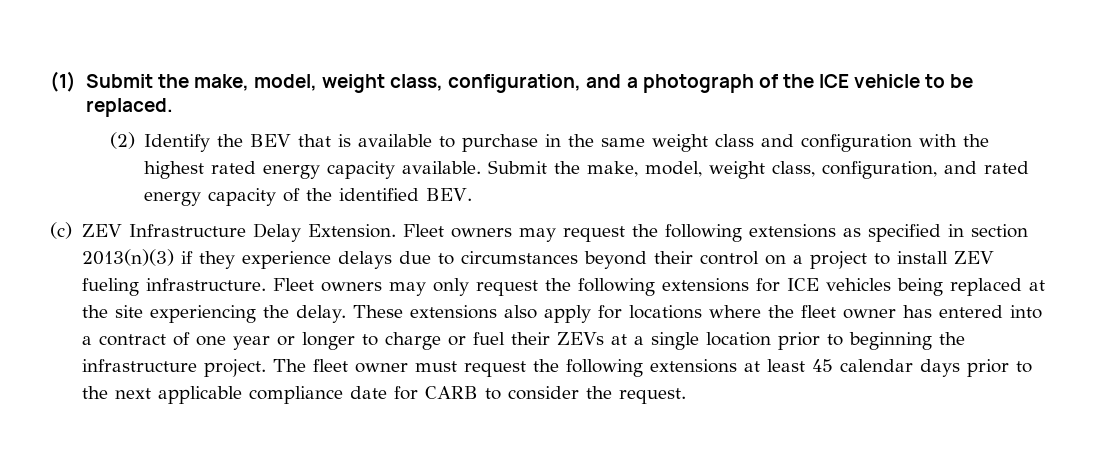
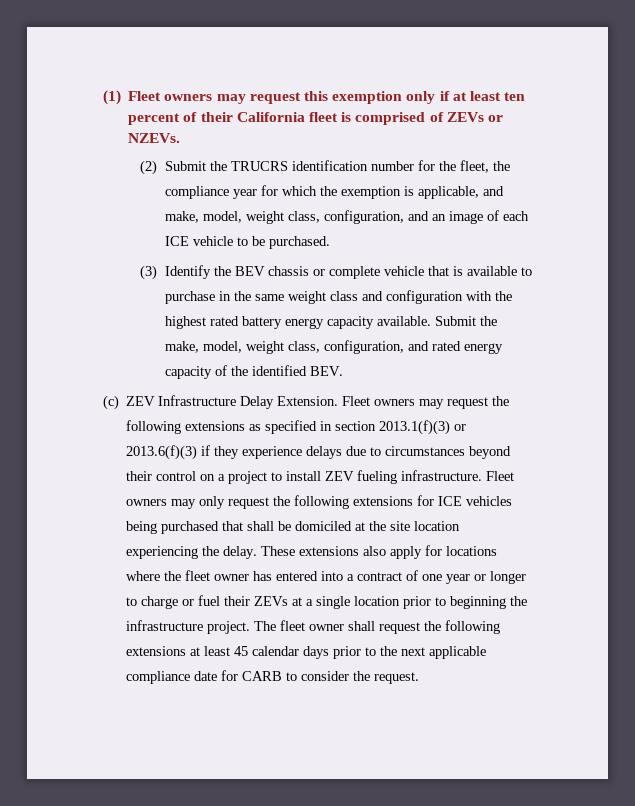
- (1) Submit the make, model, weight class, configuration, and a photograph of the ICE vehicle to be replaced.
- (2) Identify the BEV that is available to purchase in the same weight class and configuration with the highest rated energy capacity available.
+ (1) Fleet owners may request this exemption only if at least ten percent of their California fleet is comprised of ZEVs or NZEVs.
+ (2) Submit the TRUCRS identification number for the fleet, the compliance year for which the exemption is applicable, and make, model, weight class, configuration, and an image of each ICE vehicle to be purchased.
+ (3) Identify the BEV chassis or complete vehicle that is available to purchase in the same weight class and configuration with the highest rated battery energy capacity available.
- Fleet owners may request the following extensions as specified in section 2013(n)(3) if they experience delays due to circumstances beyond their control on a project to install ZEV fueling infrastructure.
+ Fleet owners may request the following extensions as specified in section 2013.1(f)(3) or 2013.6(f)(3) if they experience delays due to circumstances beyond their control on a project to install ZEV fueling infrastructure.
- Fleet owners may only request the following extensions for ICE vehicles being replaced at the site experiencing the delay.
+ Fleet owners may only request the following extensions for ICE vehicles being purchased that shall be domiciled at the site location experiencing the delay.
- The fleet owner must request the following extensions at least 45 calendar days prior to the next applicable compliance date for CARB to consider the request.
+ The fleet owner shall request the following extensions at least 45 calendar days prior to the next applicable compliance date for CARB to consider the request.

